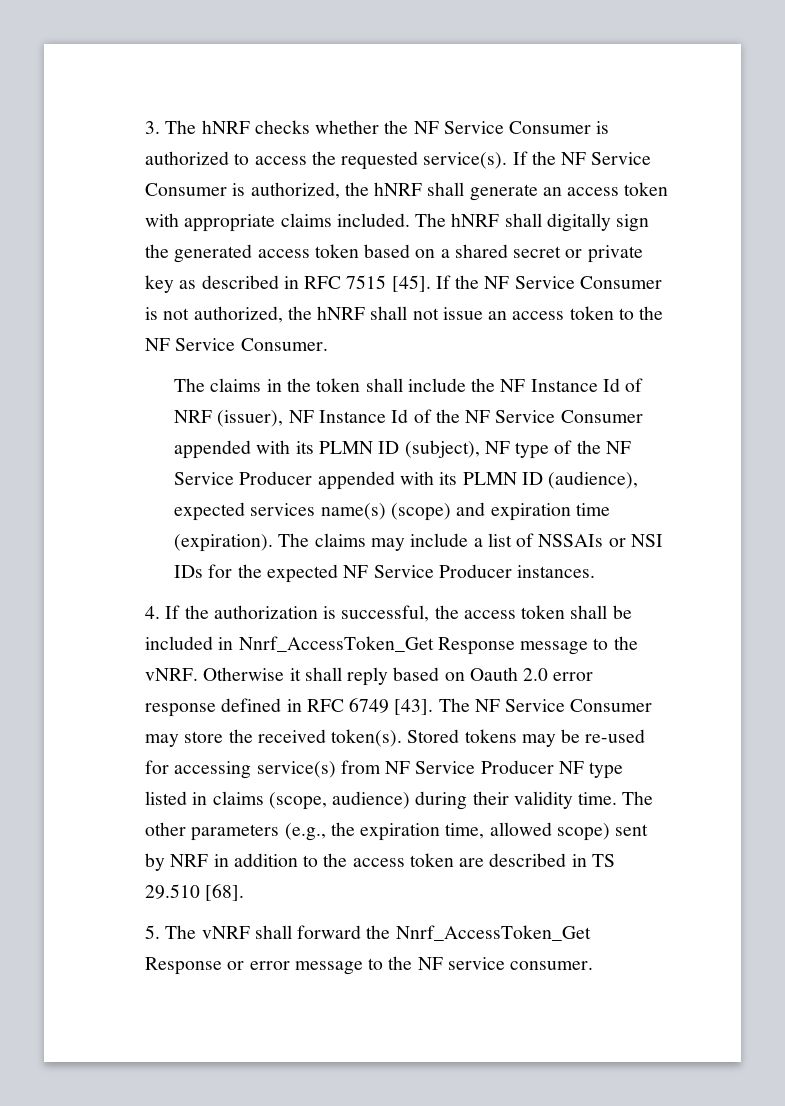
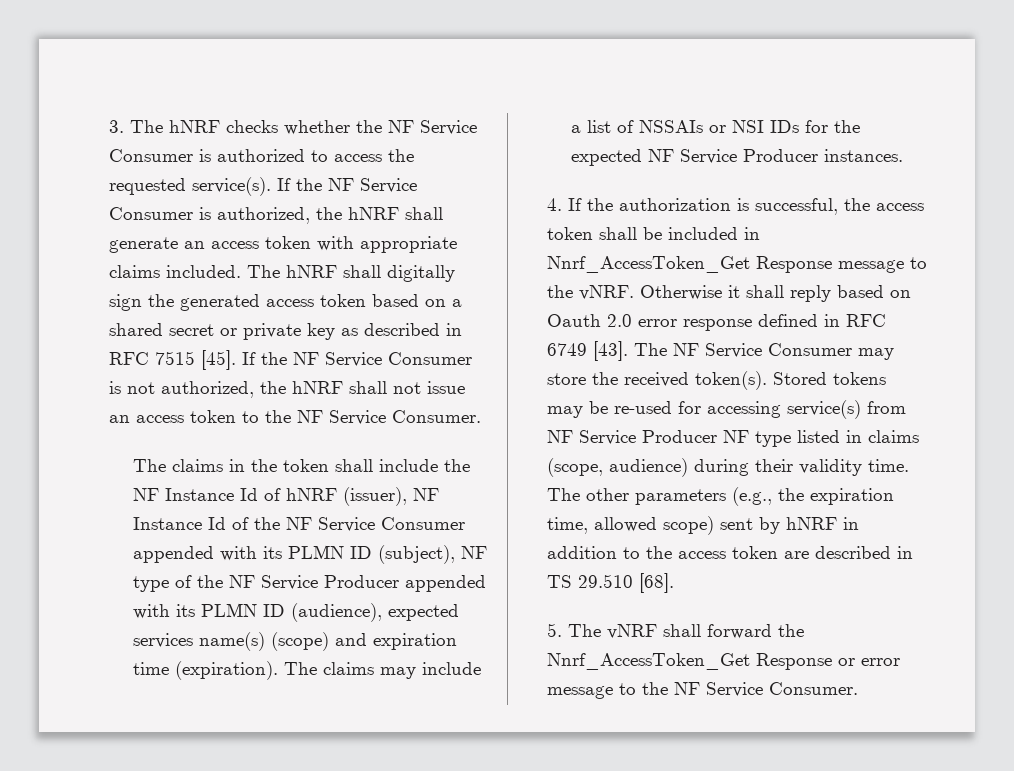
- The claims in the token shall include the NF Instance Id of NRF (issuer), NF Instance Id of the NF Service Consumer appended with its PLMN ID (subject), NF type of the NF Service Producer appended with its PLMN ID (audience), expected services name(s) (scope) and expiration time (expiration).
+ The claims in the token shall include the NF Instance Id of hNRF (issuer), NF Instance Id of the NF Service Consumer appended with its PLMN ID (subject), NF type of the NF Service Producer appended with its PLMN ID (audience), expected services name(s) (scope) and expiration time (expiration).
- The other parameters (e.g., the expiration time, allowed scope) sent by NRF in addition to the access token are described in TS 29.510 [68].
+ The other parameters (e.g., the expiration time, allowed scope) sent by hNRF in addition to the access token are described in TS 29.510 [68].
- 5. The vNRF shall forward the Nnrf_AccessToken_Get Response or error message to the NF service consumer.
+ 5. The vNRF shall forward the Nnrf_AccessToken_Get Response or error message to the NF Service Consumer.

